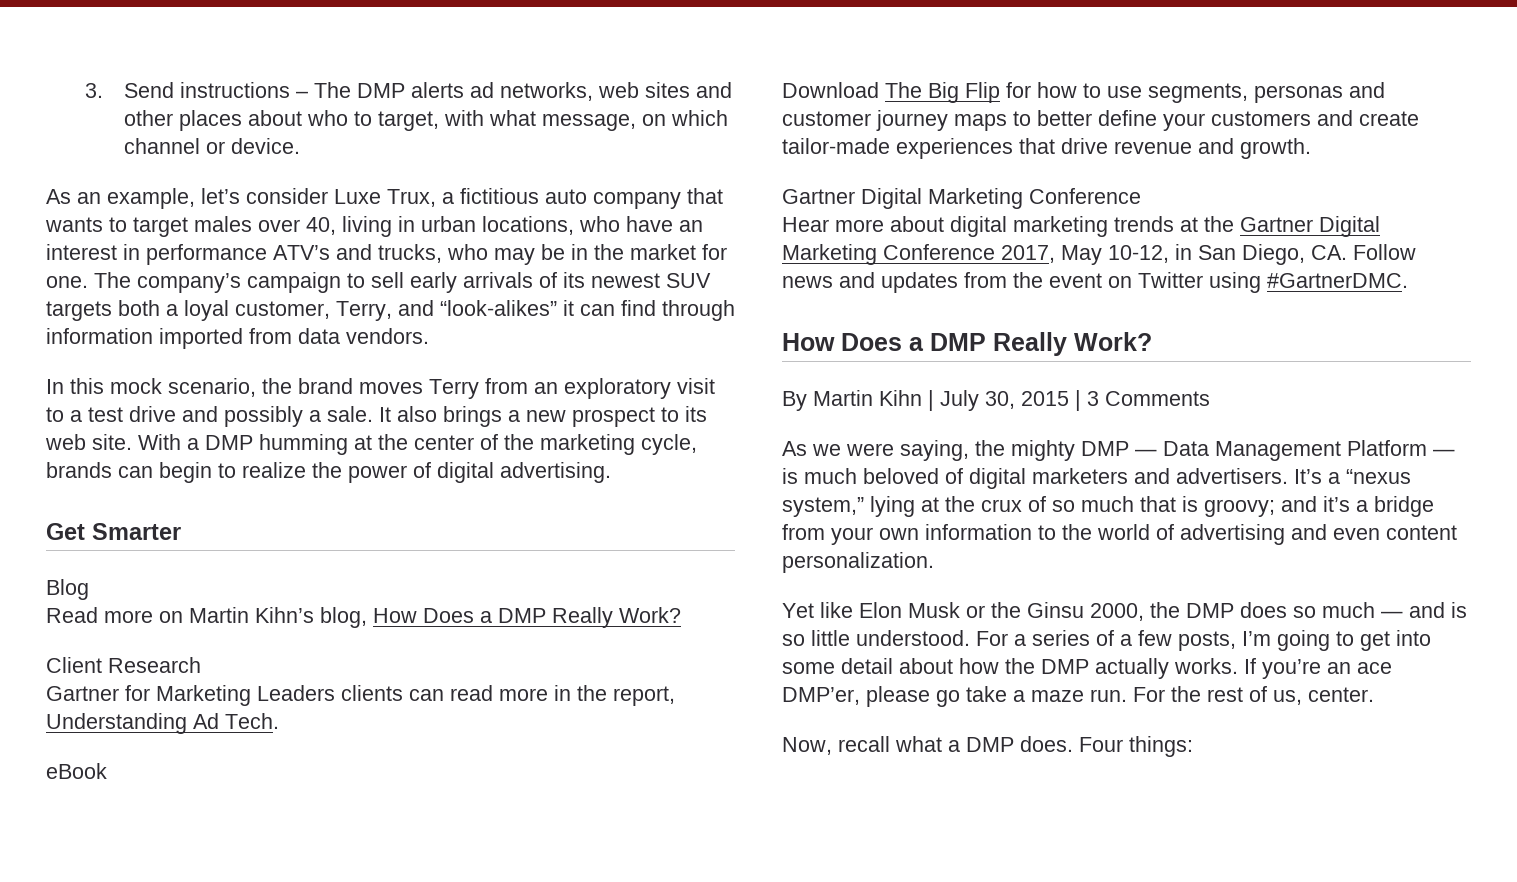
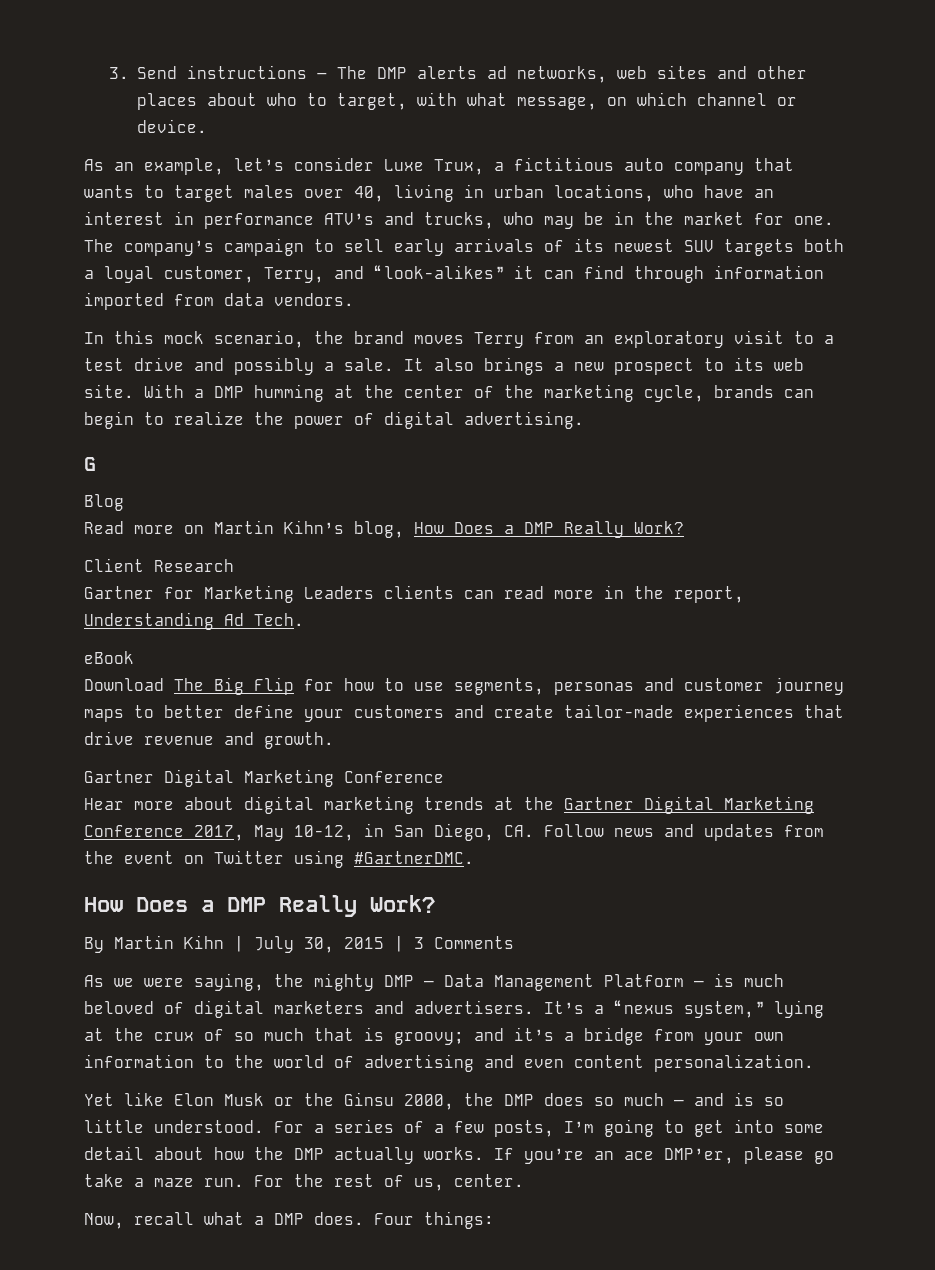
- Get Smarter
+ G

